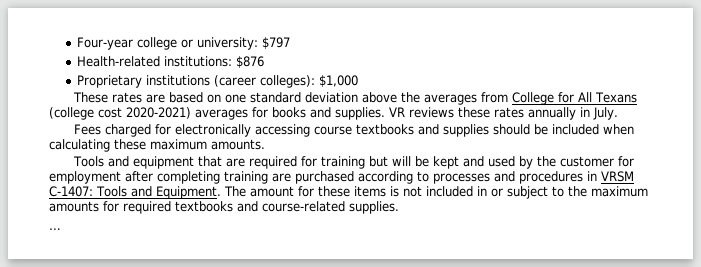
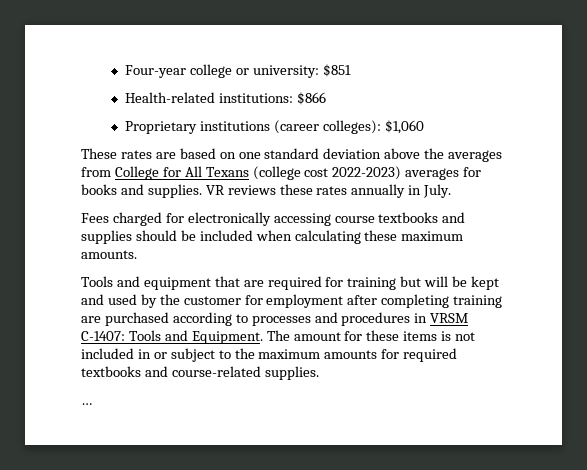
- Four-year college or university: $797
+ Four-year college or university: $851
- Health-related institutions: $876
+ Health-related institutions: $866
- Proprietary institutions (career colleges): $1,000
+ Proprietary institutions (career colleges): $1,060
- These rates are based on one standard deviation above the averages from College for All Texans (college cost 2020-2021) averages for books and supplies.
+ These rates are based on one standard deviation above the averages from College for All Texans (college cost 2022-2023) averages for books and supplies.

